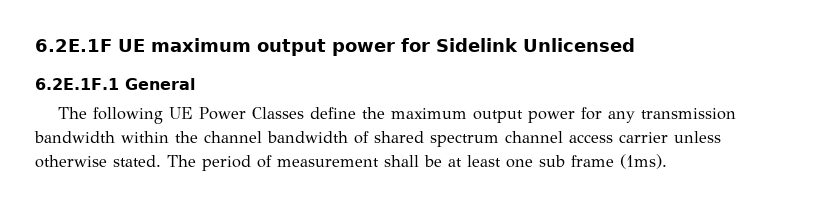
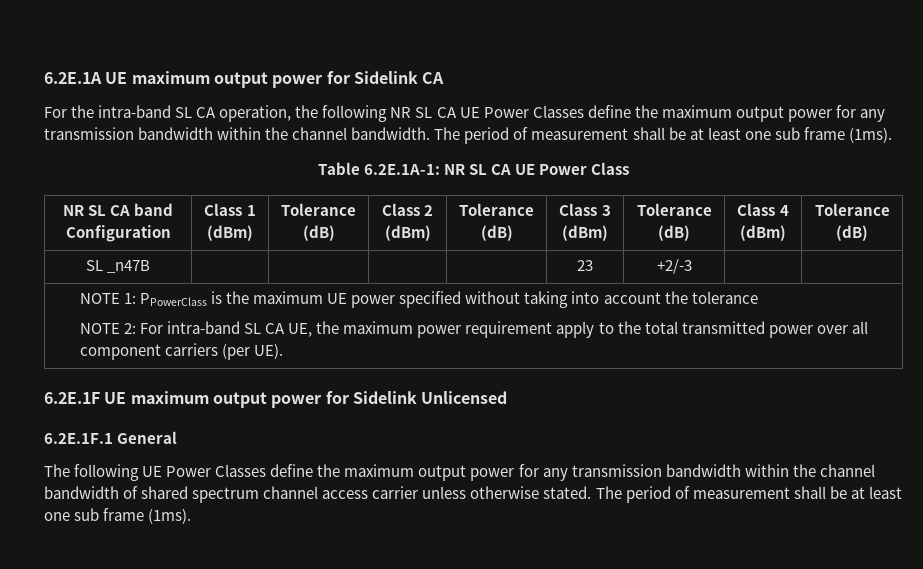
+ 6.2E.1A UE maximum output power for Sidelink CA
+ For the intra-band SL CA operation, the following NR SL CA UE Power Classes define the maximum output power for any transmission bandwidth within the channel bandwidth. The period of measurement shall be at least one sub frame (1ms).
+ Table 6.2E.1A-1: NR SL CA UE Power Class
+ NR SL CA band Configuration | Class 1 (dBm) | Tolerance (dB) | Class 2 (dBm) | Tolerance (dB) | Class 3 (dBm) | Tolerance (dB) | Class 4 (dBm) | Tolerance (dB)
+ SL _n47B | | | | | 23 | +2/-3 | |
+ NOTE 1: PPowerClass is the maximum UE power specified without taking into account the tolerance
+ NOTE 2: For intra-band SL CA UE, the maximum power requirement apply to the total transmitted power over all component carriers (per UE).

